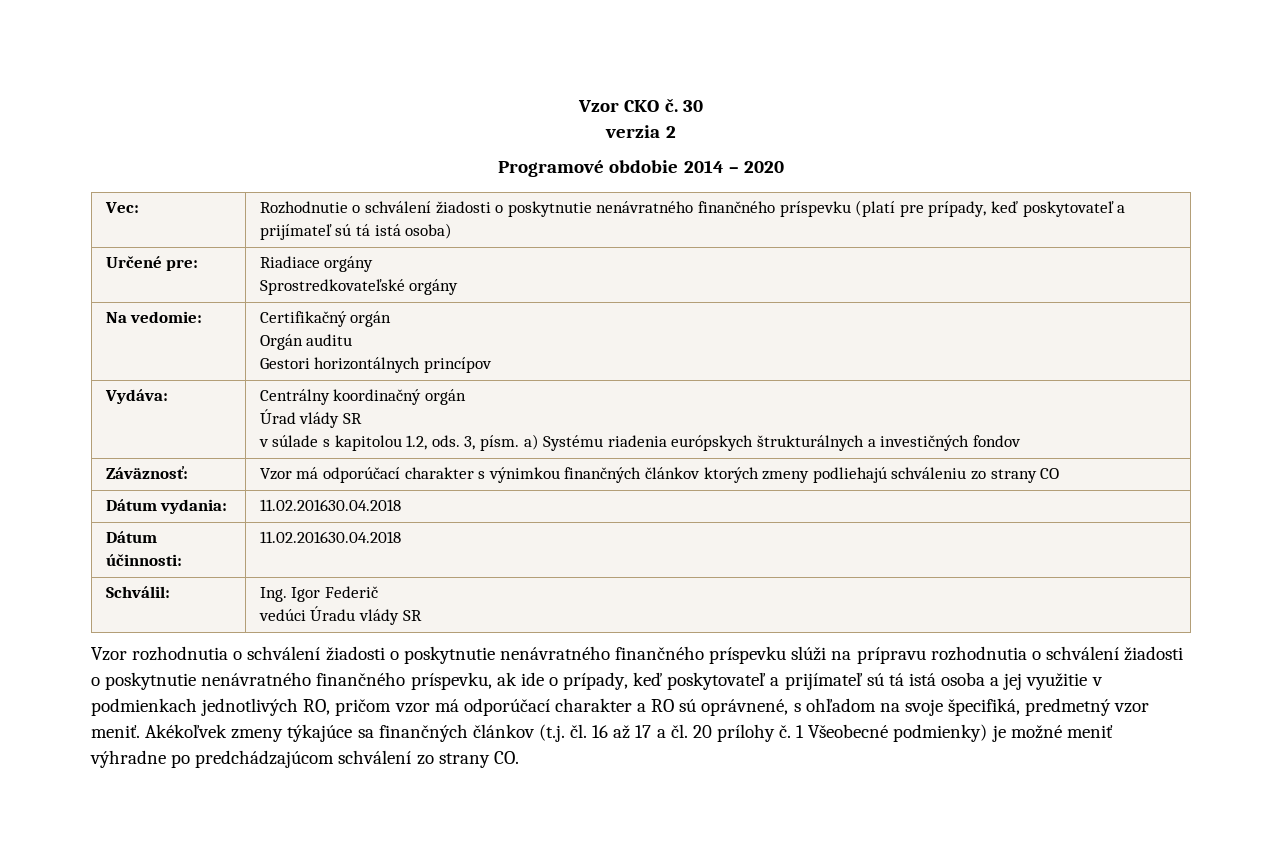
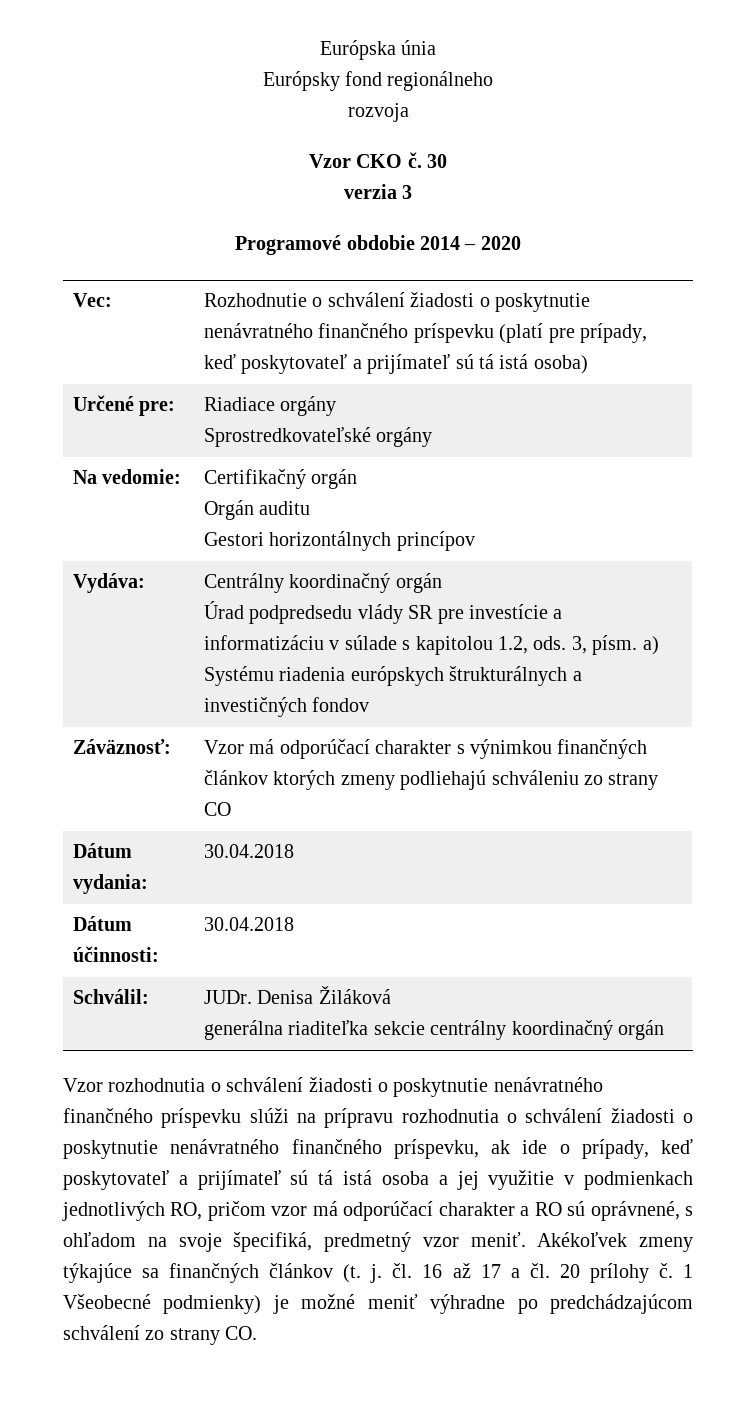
+ Európska únia
+ Európsky fond regionálneho
+ rozvoja
- verzia 2
+ verzia 3
  Vydáva: | Centrálny koordinačný orgán
- Úrad vlády SR
- v súlade s kapitolou 1.2, ods. 3, písm. a) Systému riadenia európskych štrukturálnych a investičných fondov
+ Úrad podpredsedu vlády SR pre investície a informatizáciu v súlade s kapitolou 1.2, ods. 3, písm. a) Systému riadenia európskych štrukturálnych a investičných fondov
- Dátum vydania: | 11.02.201630.04.2018
+ Dátum vydania: | 30.04.2018
- Dátum účinnosti: | 11.02.201630.04.2018
+ Dátum účinnosti: | 30.04.2018
- Schválil: | Ing. Igor Federič
- vedúci Úradu vlády SR
+ Schválil: | JUDr. Denisa Žiláková
+ generálna riaditeľka sekcie centrálny koordinačný orgán
- Akékoľvek zmeny týkajúce sa finančných článkov (t.j. čl. 16 až 17 a čl. 20 prílohy č.
+ Akékoľvek zmeny týkajúce sa finančných článkov (t. j. čl. 16 až 17 a čl. 20 prílohy č.

